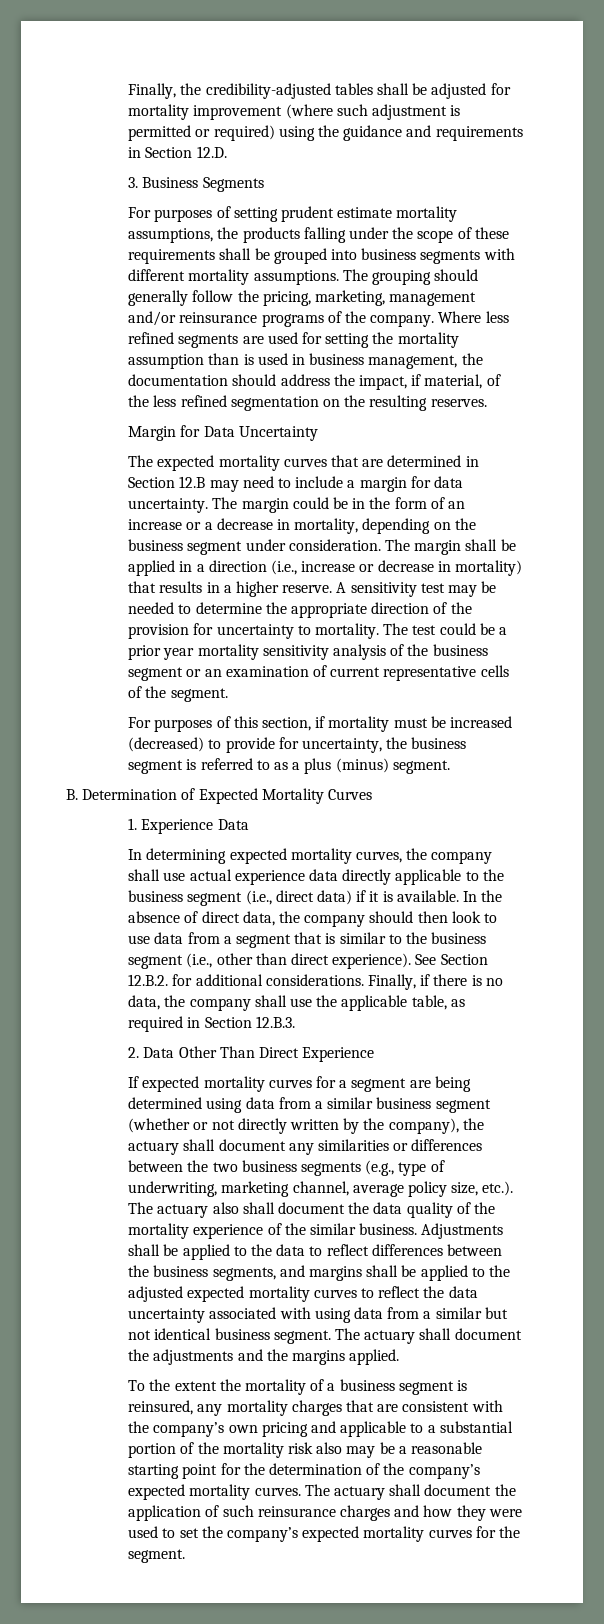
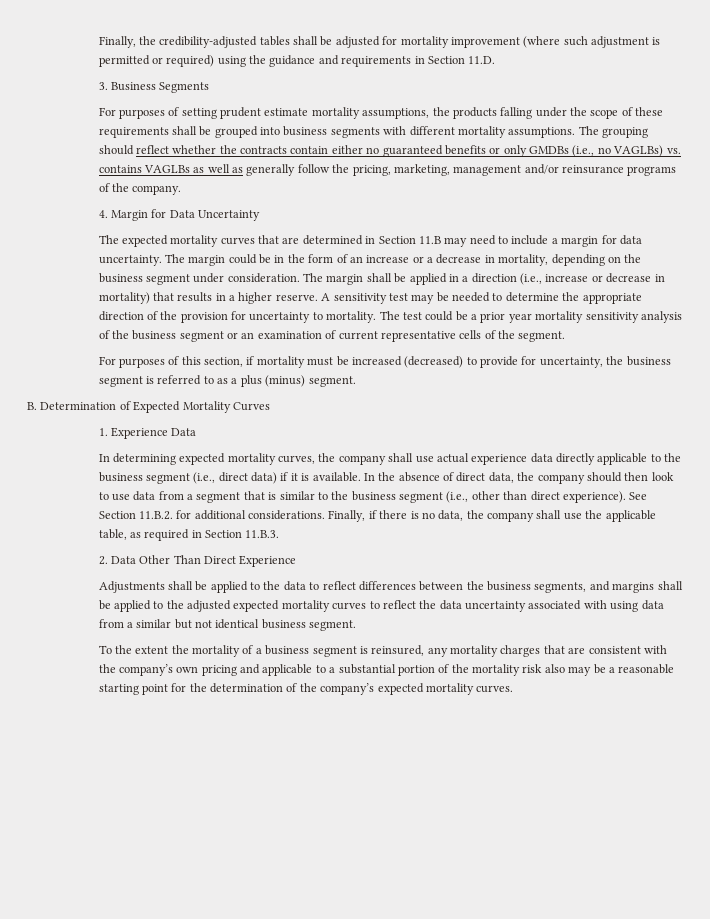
- Finally, the credibility-adjusted tables shall be adjusted for mortality improvement (where such adjustment is permitted or required) using the guidance and requirements in Section 12.D.
+ Finally, the credibility-adjusted tables shall be adjusted for mortality improvement (where such adjustment is permitted or required) using the guidance and requirements in Section 11.D.
- The grouping should generally follow the pricing, marketing, management and/or reinsurance programs of the company. Where less refined segments are used for setting the mortality assumption than is used in business management, the documentation should address the impact, if material, of the less refined segmentation on the resulting reserves.
- Margin for Data Uncertainty
+ The grouping should reflect whether the contracts contain either no guaranteed benefits or only GMDBs (i.e., no VAGLBs) vs. contains VAGLBs as well as generally follow the pricing, marketing, management and/or reinsurance programs of the company.
+ 4. Margin for Data Uncertainty
- The expected mortality curves that are determined in Section 12.B may need to include a margin for data uncertainty.
+ The expected mortality curves that are determined in Section 11.B may need to include a margin for data uncertainty.
- See Section 12.B.2. for additional considerations.
+ See Section 11.B.2. for additional considerations.
- Finally, if there is no data, the company shall use the applicable table, as required in Section 12.B.3.
+ Finally, if there is no data, the company shall use the applicable table, as required in Section 11.B.3.
- If expected mortality curves for a segment are being determined using data from a similar business segment (whether or not directly written by the company), the actuary shall document any similarities or differences between the two business segments (e.g., type of underwriting, marketing channel, average policy size, etc.). The actuary also shall document the data quality of the mortality experience of the similar business.
- The actuary shall document the adjustments and the margins applied.
- The actuary shall document the application of such reinsurance charges and how they were used to set the company’s expected mortality curves for the segment.

